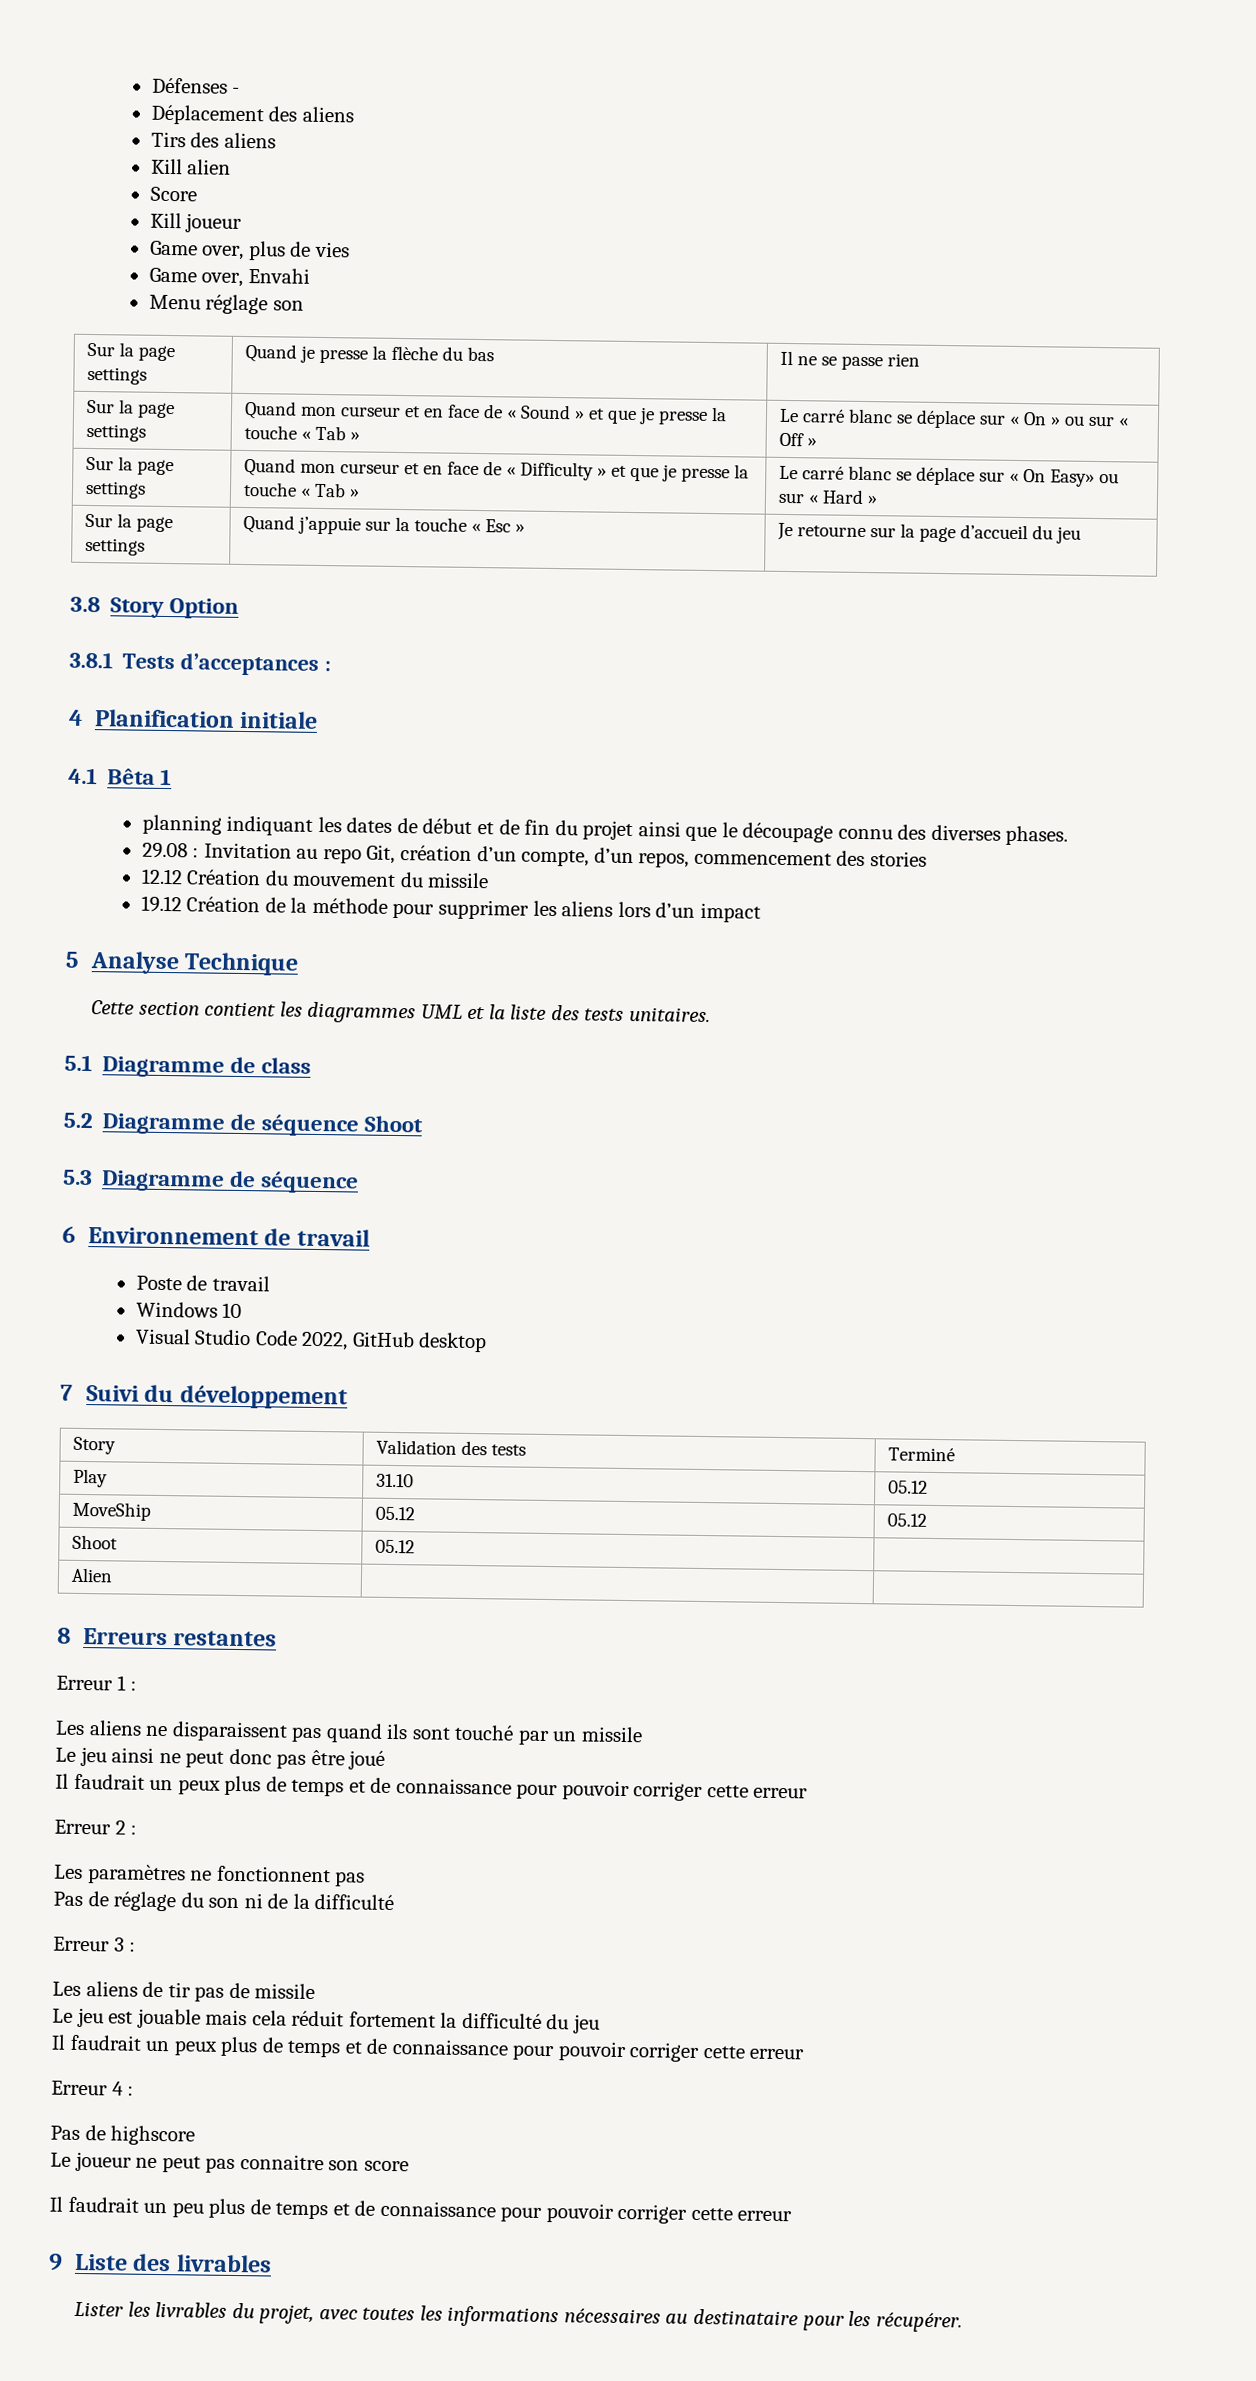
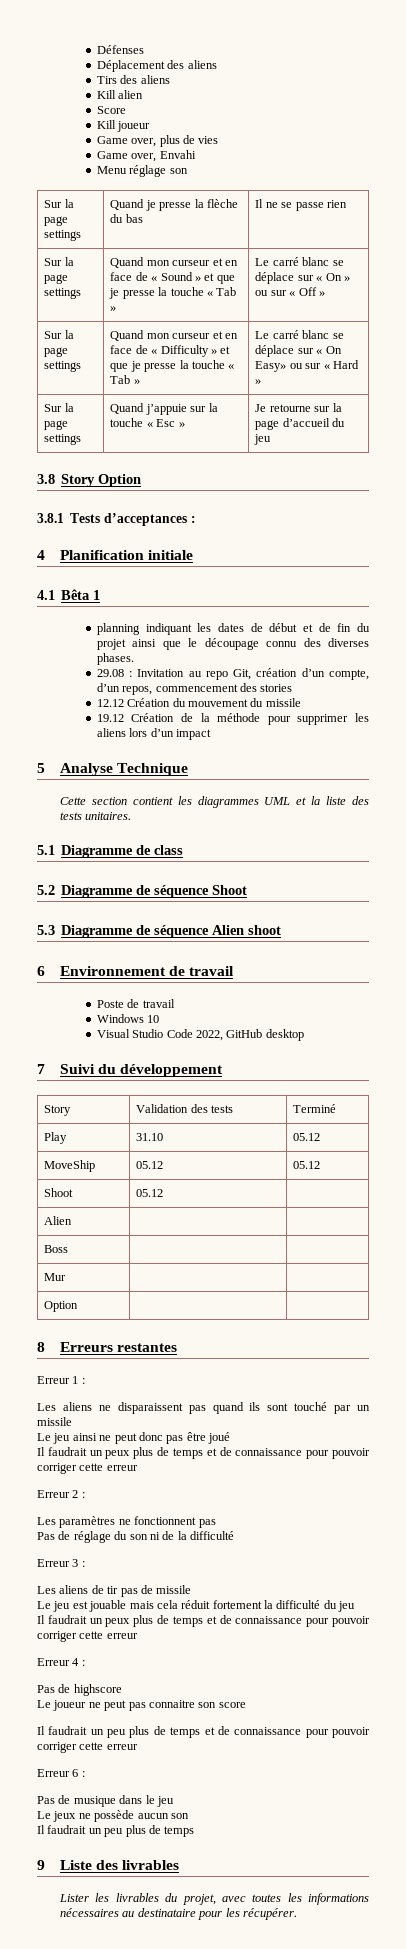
- Défenses -
+ Défenses
- 5.3 Diagramme de séquence
+ 5.3 Diagramme de séquence Alien shoot
+ Boss | |
+ Mur | |
+ Option | |
+ Erreur 6 :
+ Pas de musique dans le jeu
+ Le jeux ne possède aucun son
+ Il faudrait un peu plus de temps

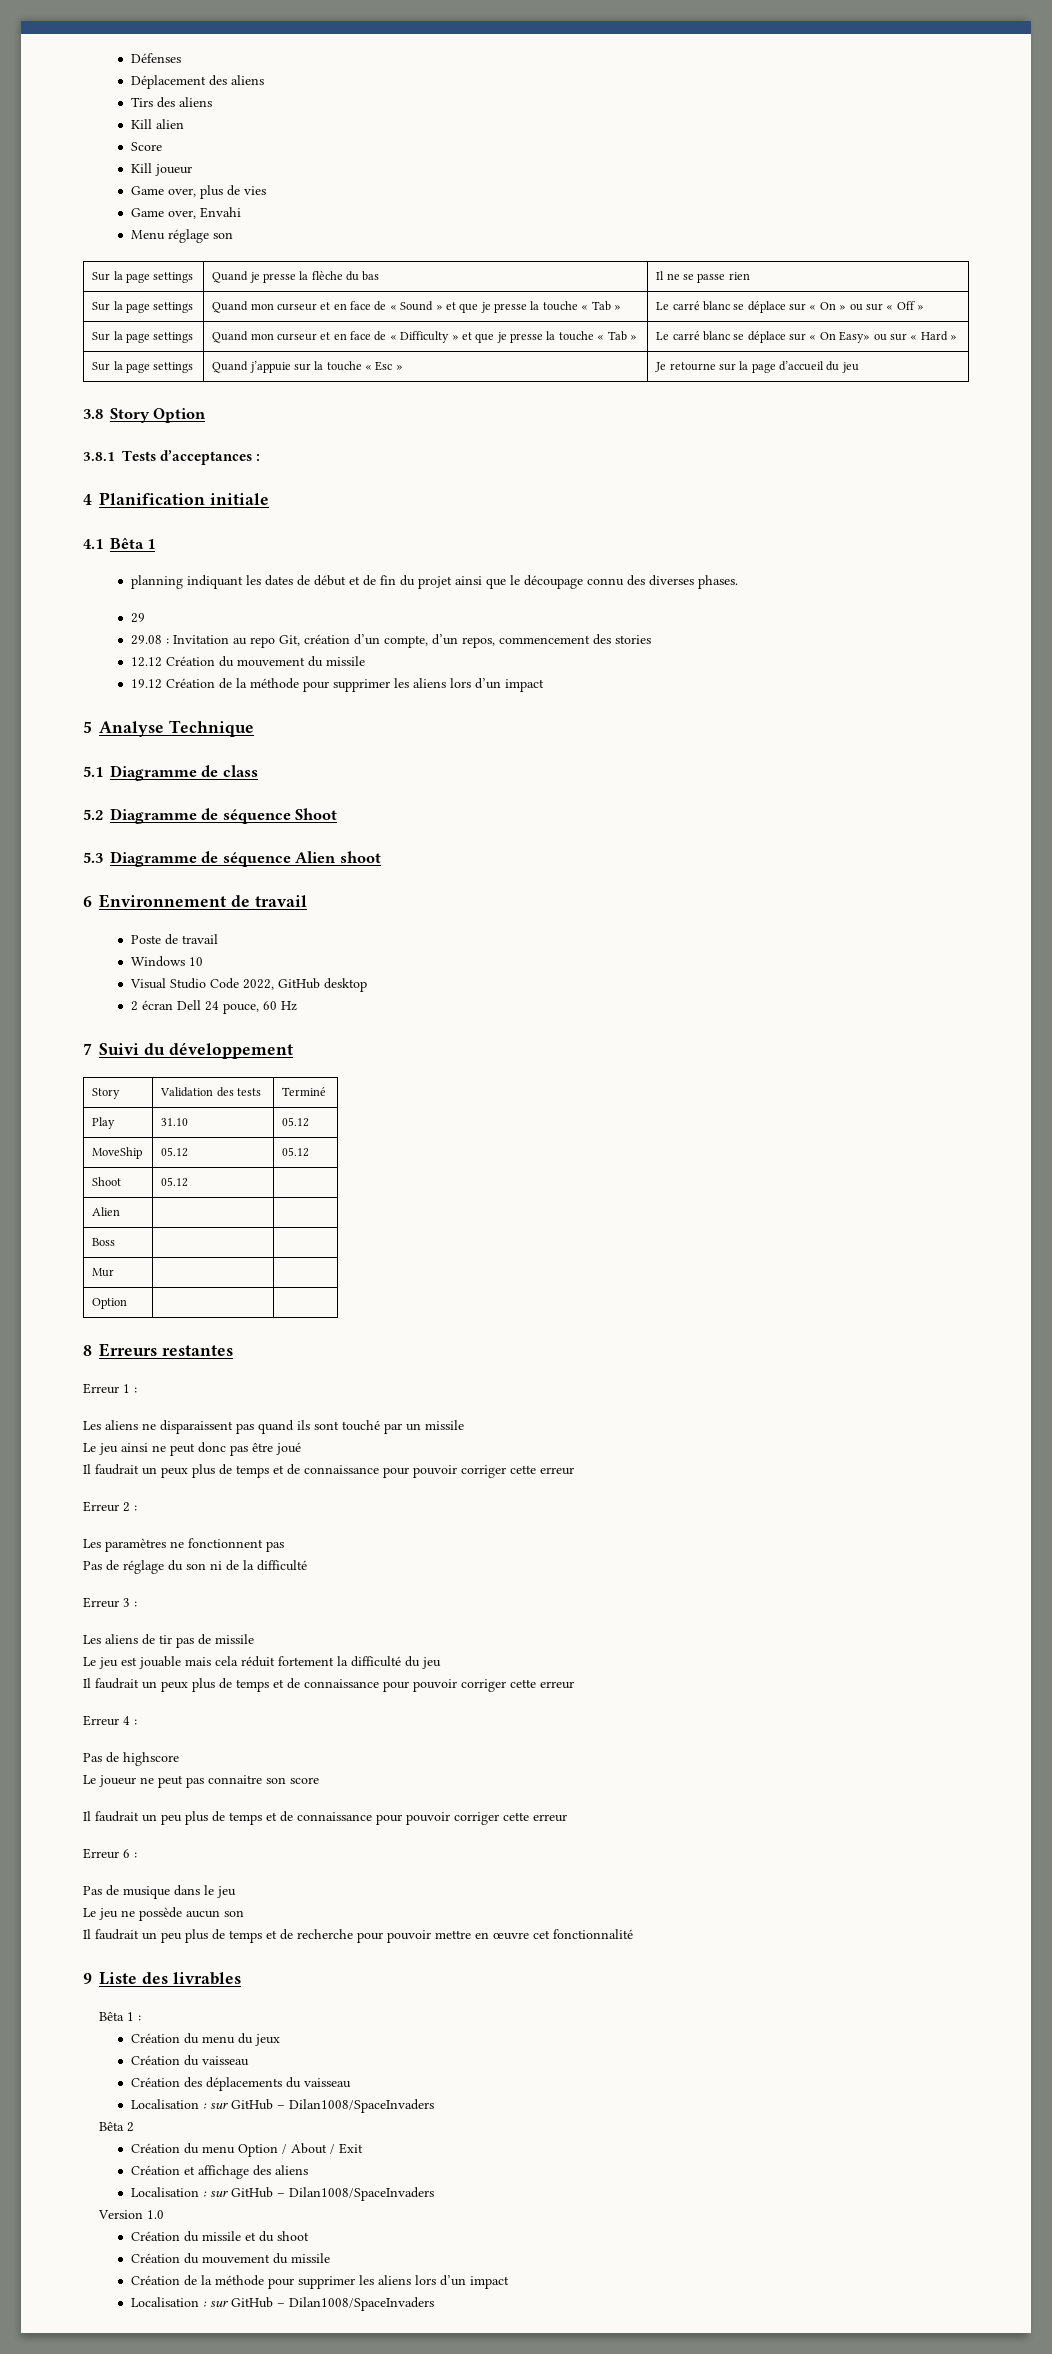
+ 29
- Cette section contient les diagrammes UML et la liste des tests unitaires.
+ 2 écran Dell 24 pouce, 60 Hz
- Le jeux ne possède aucun son
- Il faudrait un peu plus de temps
+ Le jeu ne possède aucun son
+ Il faudrait un peu plus de temps et de recherche pour pouvoir mettre en œuvre cet fonctionnalité
  9 Liste des livrables
- Lister les livrables du projet, avec toutes les informations nécessaires au destinataire pour les récupérer.
+ Bêta 1 :
+ Création du menu du jeux
+ Création du vaisseau
+ Création des déplacements du vaisseau
+ Localisation : sur GitHub – Dilan1008/SpaceInvaders
+ Bêta 2
+ Création du menu Option / About / Exit
+ Création et affichage des aliens
+ Localisation : sur GitHub – Dilan1008/SpaceInvaders
+ Version 1.0
+ Création du missile et du shoot
+ Création du mouvement du missile
+ Création de la méthode pour supprimer les aliens lors d’un impact
+ Localisation : sur GitHub – Dilan1008/SpaceInvaders

